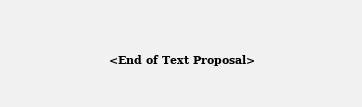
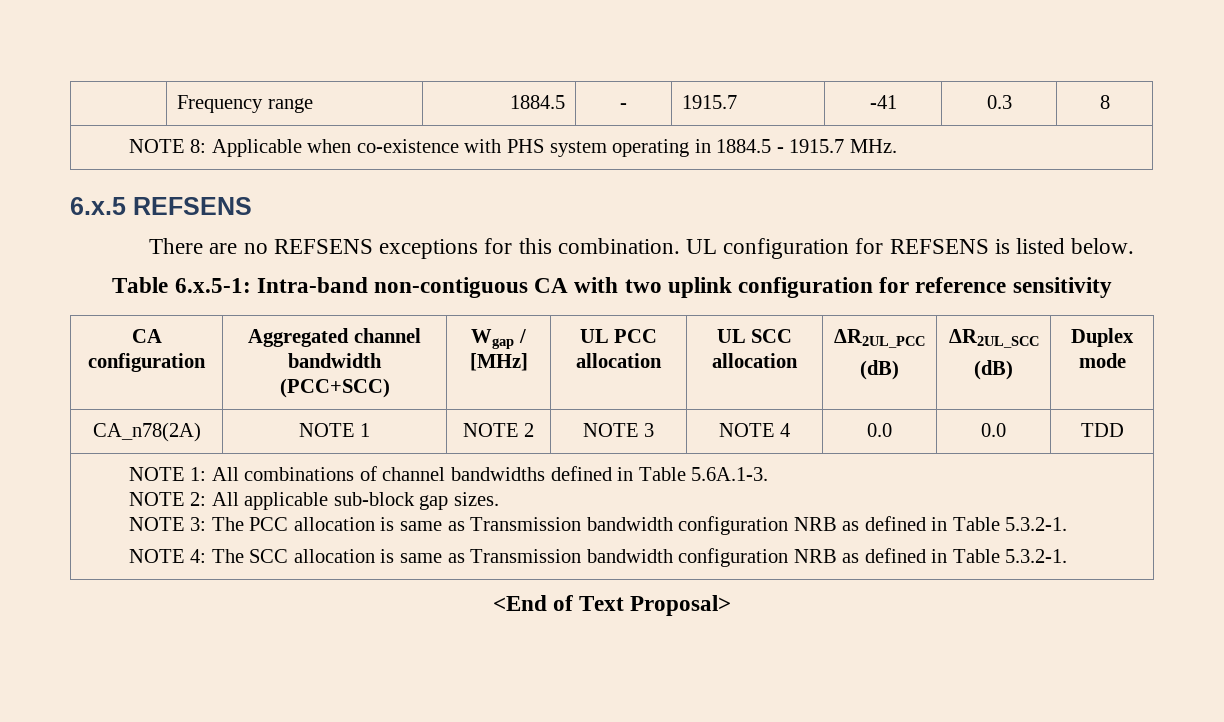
+ | Frequency range | 1884.5 | - | 1915.7 | -41 | 0.3 | 8
+ NOTE 8: Applicable when co-existence with PHS system operating in 1884.5 - 1915.7 MHz.
+ 6.x.5 REFSENS
+ There are no REFSENS exceptions for this combination. UL configuration for REFSENS is listed below.
+ Table 6.x.5-1: Intra-band non-contiguous CA with two uplink configuration for reference sensitivity
+ CA configuration | Aggregated channel bandwidth (PCC+SCC) | Wgap / [MHz] | UL PCC allocation | UL SCC allocation | ΔR2UL_PCC
+ (dB) | ΔR2UL_SCC
+ (dB) | Duplex mode
+ CA_n78(2A) | NOTE 1 | NOTE 2 | NOTE 3 | NOTE 4 | 0.0 | 0.0 | TDD
+ NOTE 1: All combinations of channel bandwidths defined in Table 5.6A.1-3.
+ NOTE 2: All applicable sub-block gap sizes.
+ NOTE 3: The PCC allocation is same as Transmission bandwidth configuration NRB as defined in Table 5.3.2-1.
+ NOTE 4: The SCC allocation is same as Transmission bandwidth configuration NRB as defined in Table 5.3.2-1.

